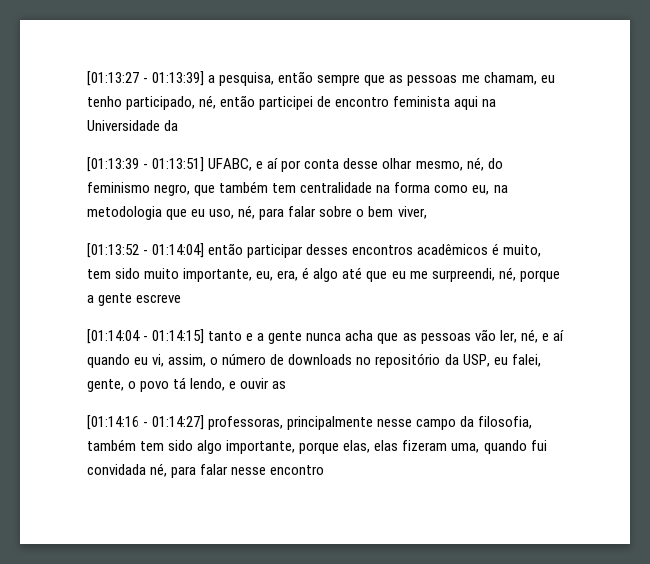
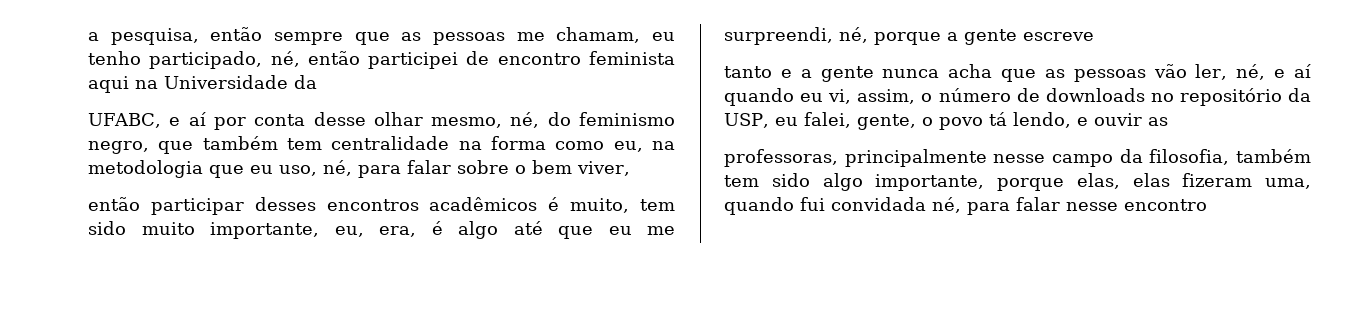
- [01:13:27 - 01:13:39] a pesquisa, então sempre que as pessoas me chamam, eu tenho participado, né, então participei de encontro feminista aqui na Universidade da
+ a pesquisa, então sempre que as pessoas me chamam, eu tenho participado, né, então participei de encontro feminista aqui na Universidade da
- [01:13:39 - 01:13:51] UFABC, e aí por conta desse olhar mesmo, né, do feminismo negro, que também tem centralidade na forma como eu, na metodologia que eu uso, né, para falar sobre o bem viver,
+ UFABC, e aí por conta desse olhar mesmo, né, do feminismo negro, que também tem centralidade na forma como eu, na metodologia que eu uso, né, para falar sobre o bem viver,
- [01:13:52 - 01:14:04] então participar desses encontros acadêmicos é muito, tem sido muito importante, eu, era, é algo até que eu me surpreendi, né, porque a gente escreve
+ então participar desses encontros acadêmicos é muito, tem sido muito importante, eu, era, é algo até que eu me surpreendi, né, porque a gente escreve
- [01:14:04 - 01:14:15] tanto e a gente nunca acha que as pessoas vão ler, né, e aí quando eu vi, assim, o número de downloads no repositório da USP, eu falei, gente, o povo tá lendo, e ouvir as
+ tanto e a gente nunca acha que as pessoas vão ler, né, e aí quando eu vi, assim, o número de downloads no repositório da USP, eu falei, gente, o povo tá lendo, e ouvir as
- [01:14:16 - 01:14:27] professoras, principalmente nesse campo da filosofia, também tem sido algo importante, porque elas, elas fizeram uma, quando fui convidada né, para falar nesse encontro
+ professoras, principalmente nesse campo da filosofia, também tem sido algo importante, porque elas, elas fizeram uma, quando fui convidada né, para falar nesse encontro

